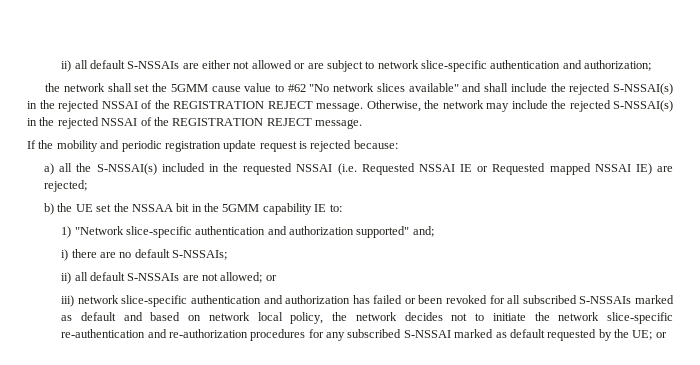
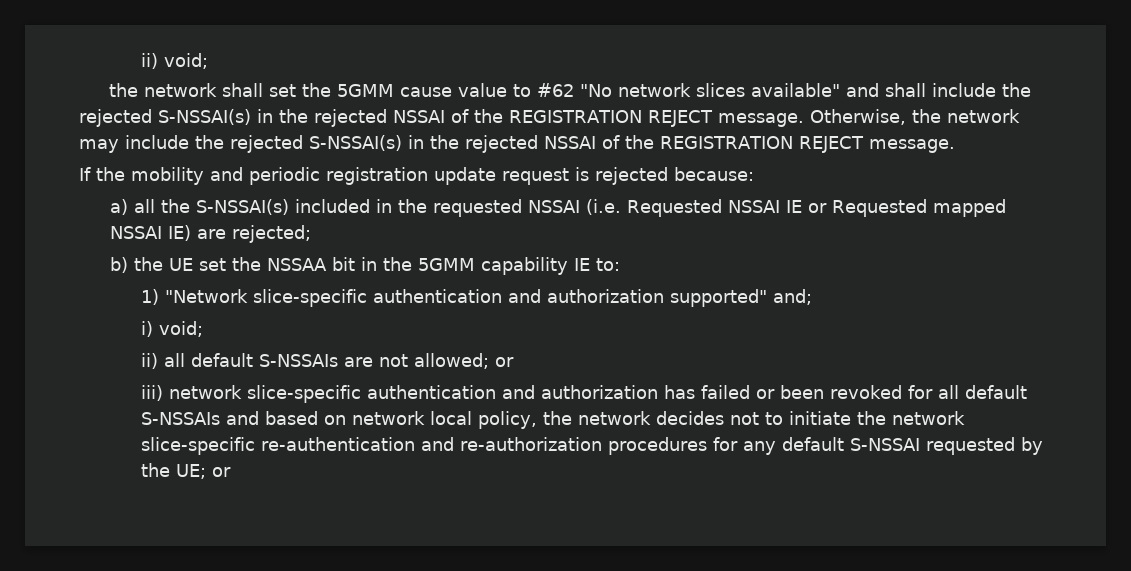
- ii) all default S-NSSAIs are either not allowed or are subject to network slice-specific authentication and authorization;
+ ii) void;
- i) there are no default S-NSSAIs;
+ i) void;
- iii) network slice-specific authentication and authorization has failed or been revoked for all subscribed S-NSSAIs marked as default and based on network local policy, the network decides not to initiate the network slice-specific re-authentication and re-authorization procedures for any subscribed S-NSSAI marked as default requested by the UE; or
+ iii) network slice-specific authentication and authorization has failed or been revoked for all default S-NSSAIs and based on network local policy, the network decides not to initiate the network slice-specific re-authentication and re-authorization procedures for any default S-NSSAI requested by the UE; or

